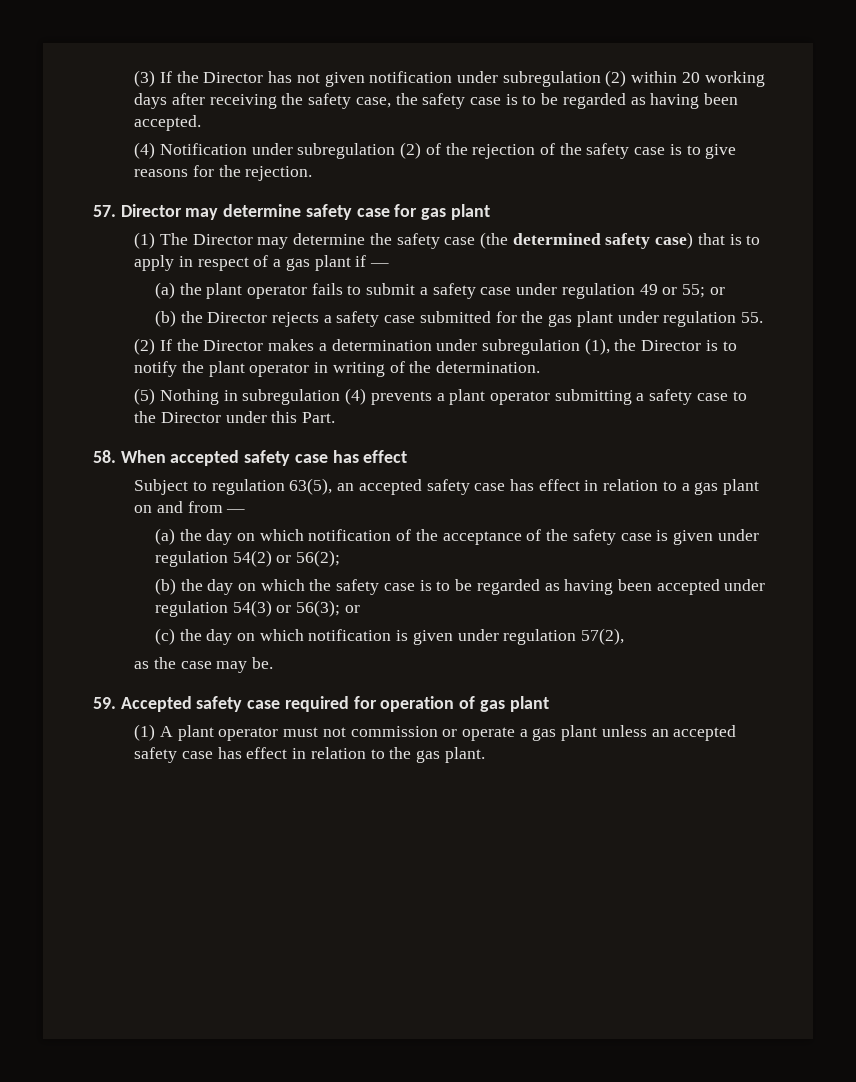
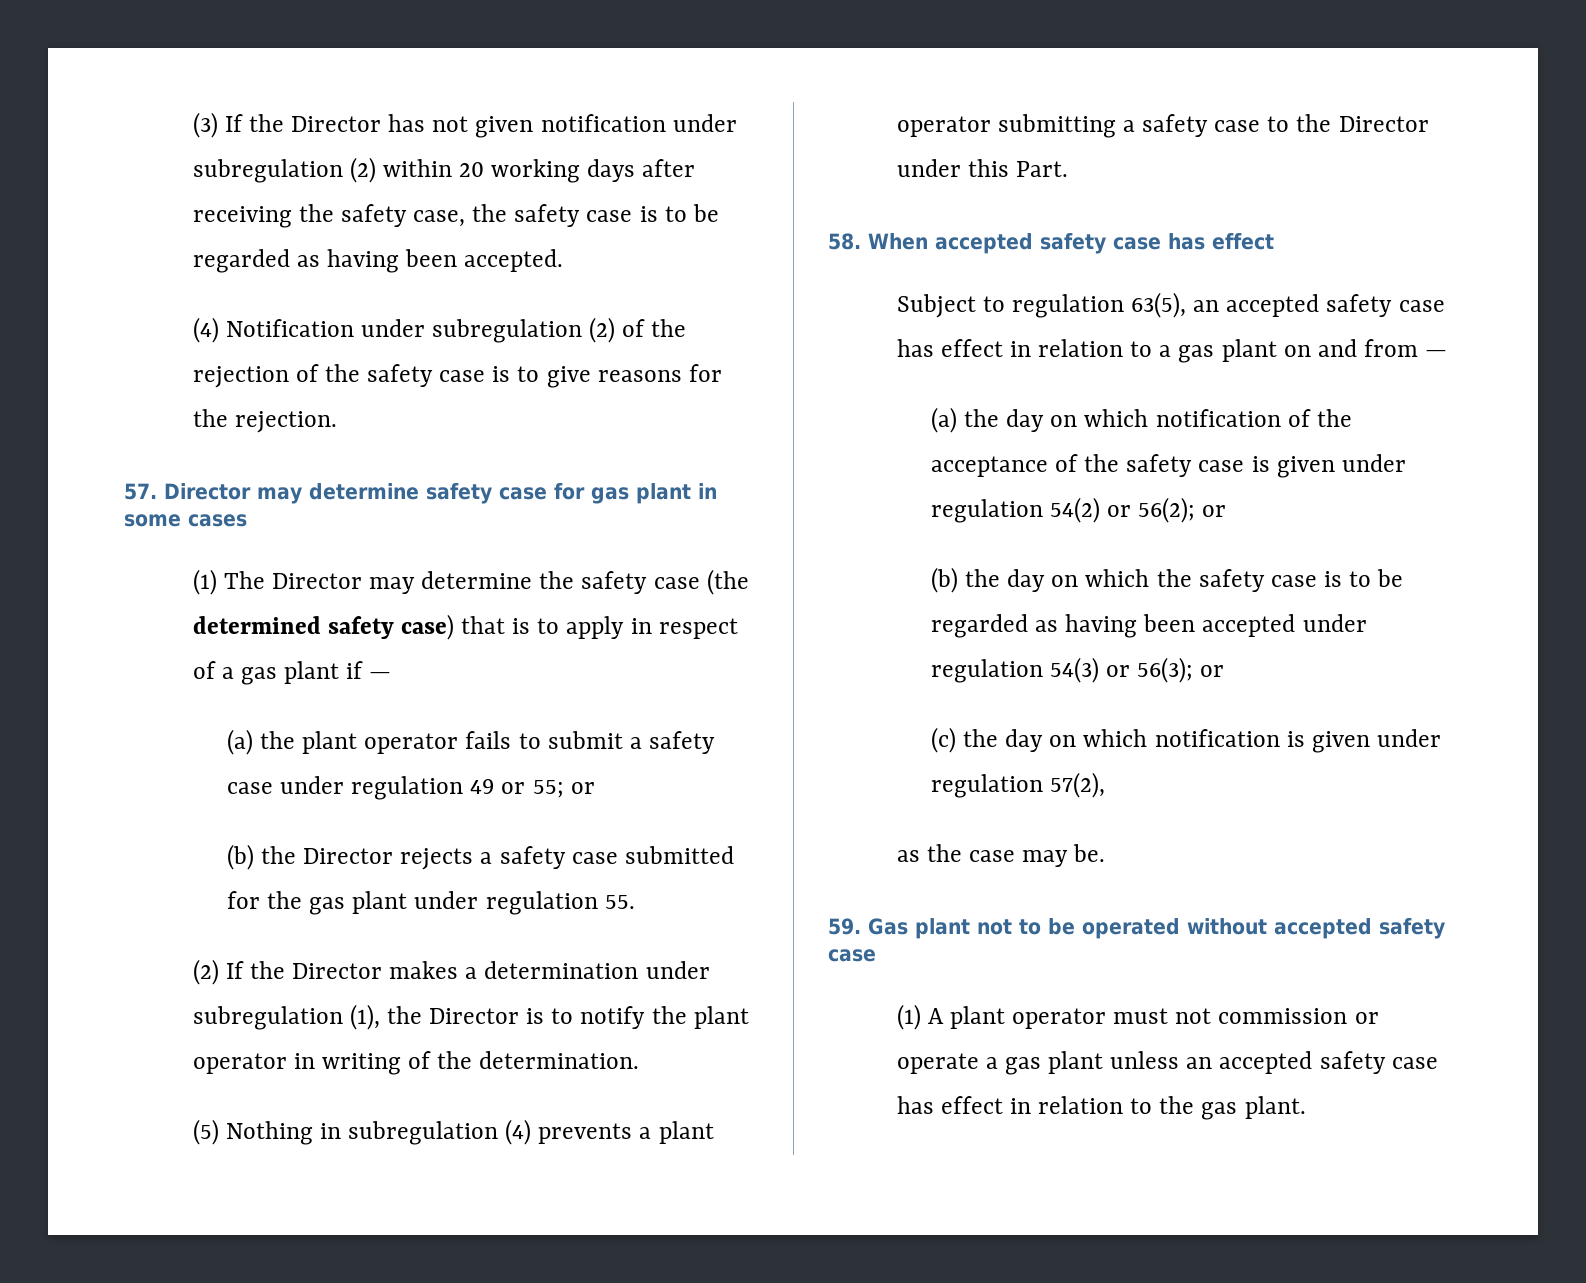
- 57. Director may determine safety case for gas plant
+ 57. Director may determine safety case for gas plant in some cases
- (a) the day on which notification of the acceptance of the safety case is given under regulation 54(2) or 56(2);
+ (a) the day on which notification of the acceptance of the safety case is given under regulation 54(2) or 56(2); or
- 59. Accepted safety case required for operation of gas plant
+ 59. Gas plant not to be operated without accepted safety case

